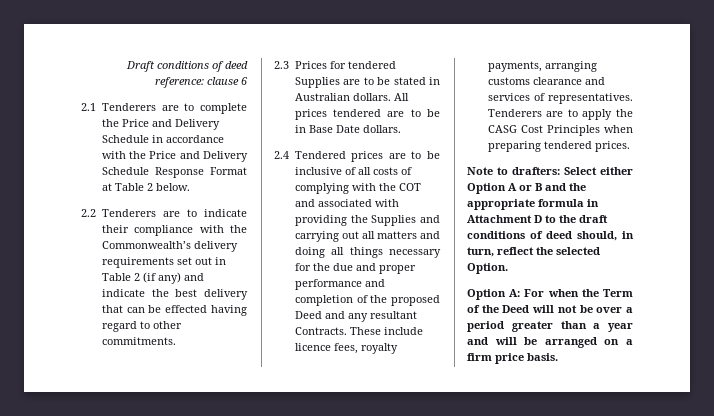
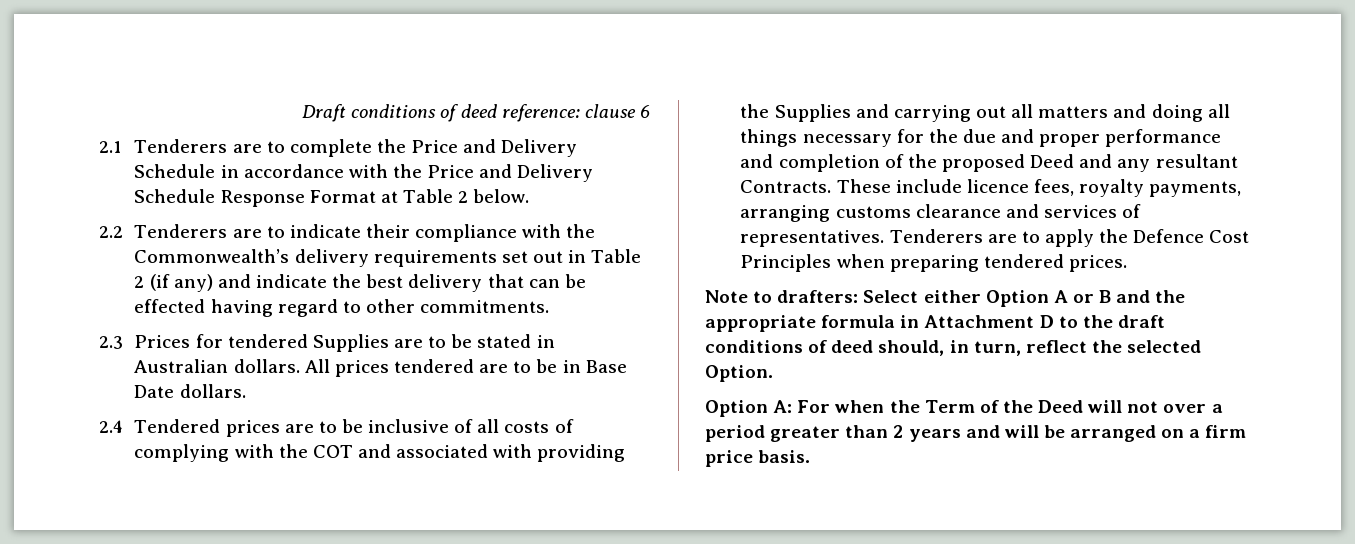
- Tenderers are to apply the CASG Cost Principles when preparing tendered prices.
+ Tenderers are to apply the Defence Cost Principles when preparing tendered prices.
- Option A: For when the Term of the Deed will not be over a period greater than a year and will be arranged on a firm price basis.
+ Option A: For when the Term of the Deed will not over a period greater than 2 years and will be arranged on a firm price basis.

